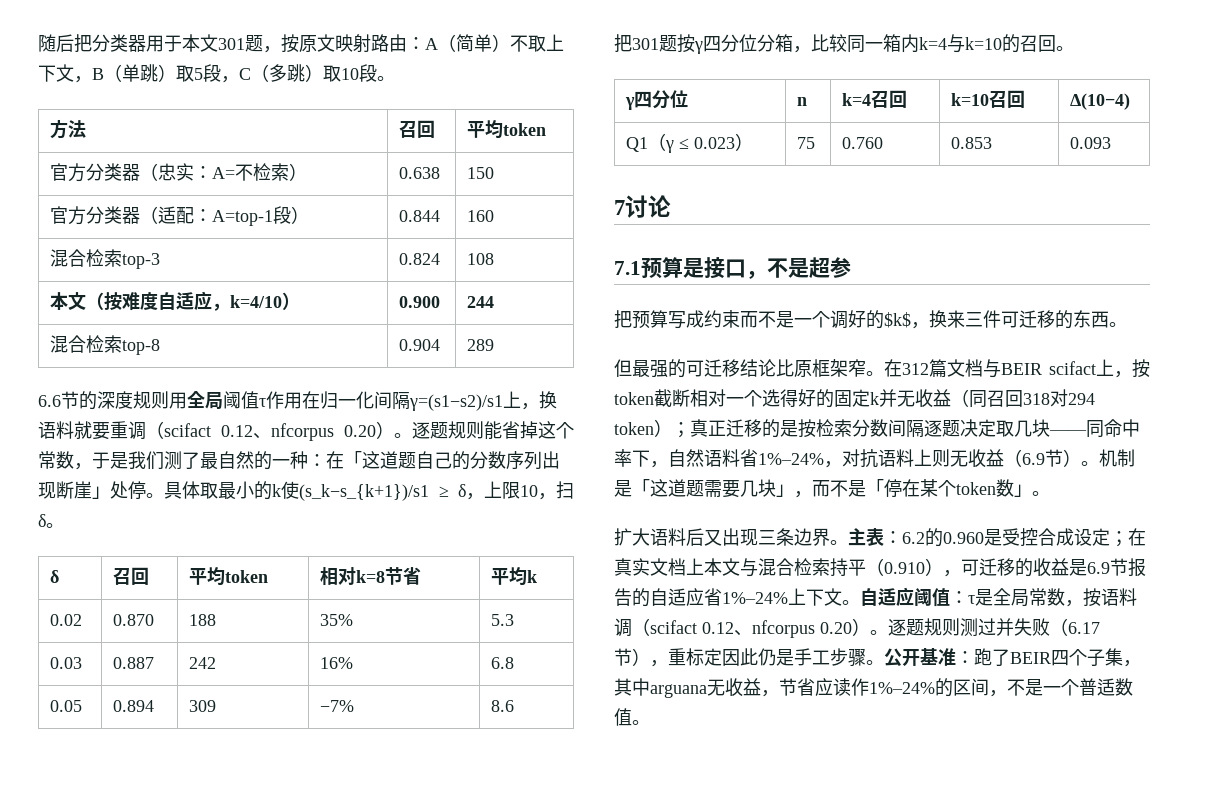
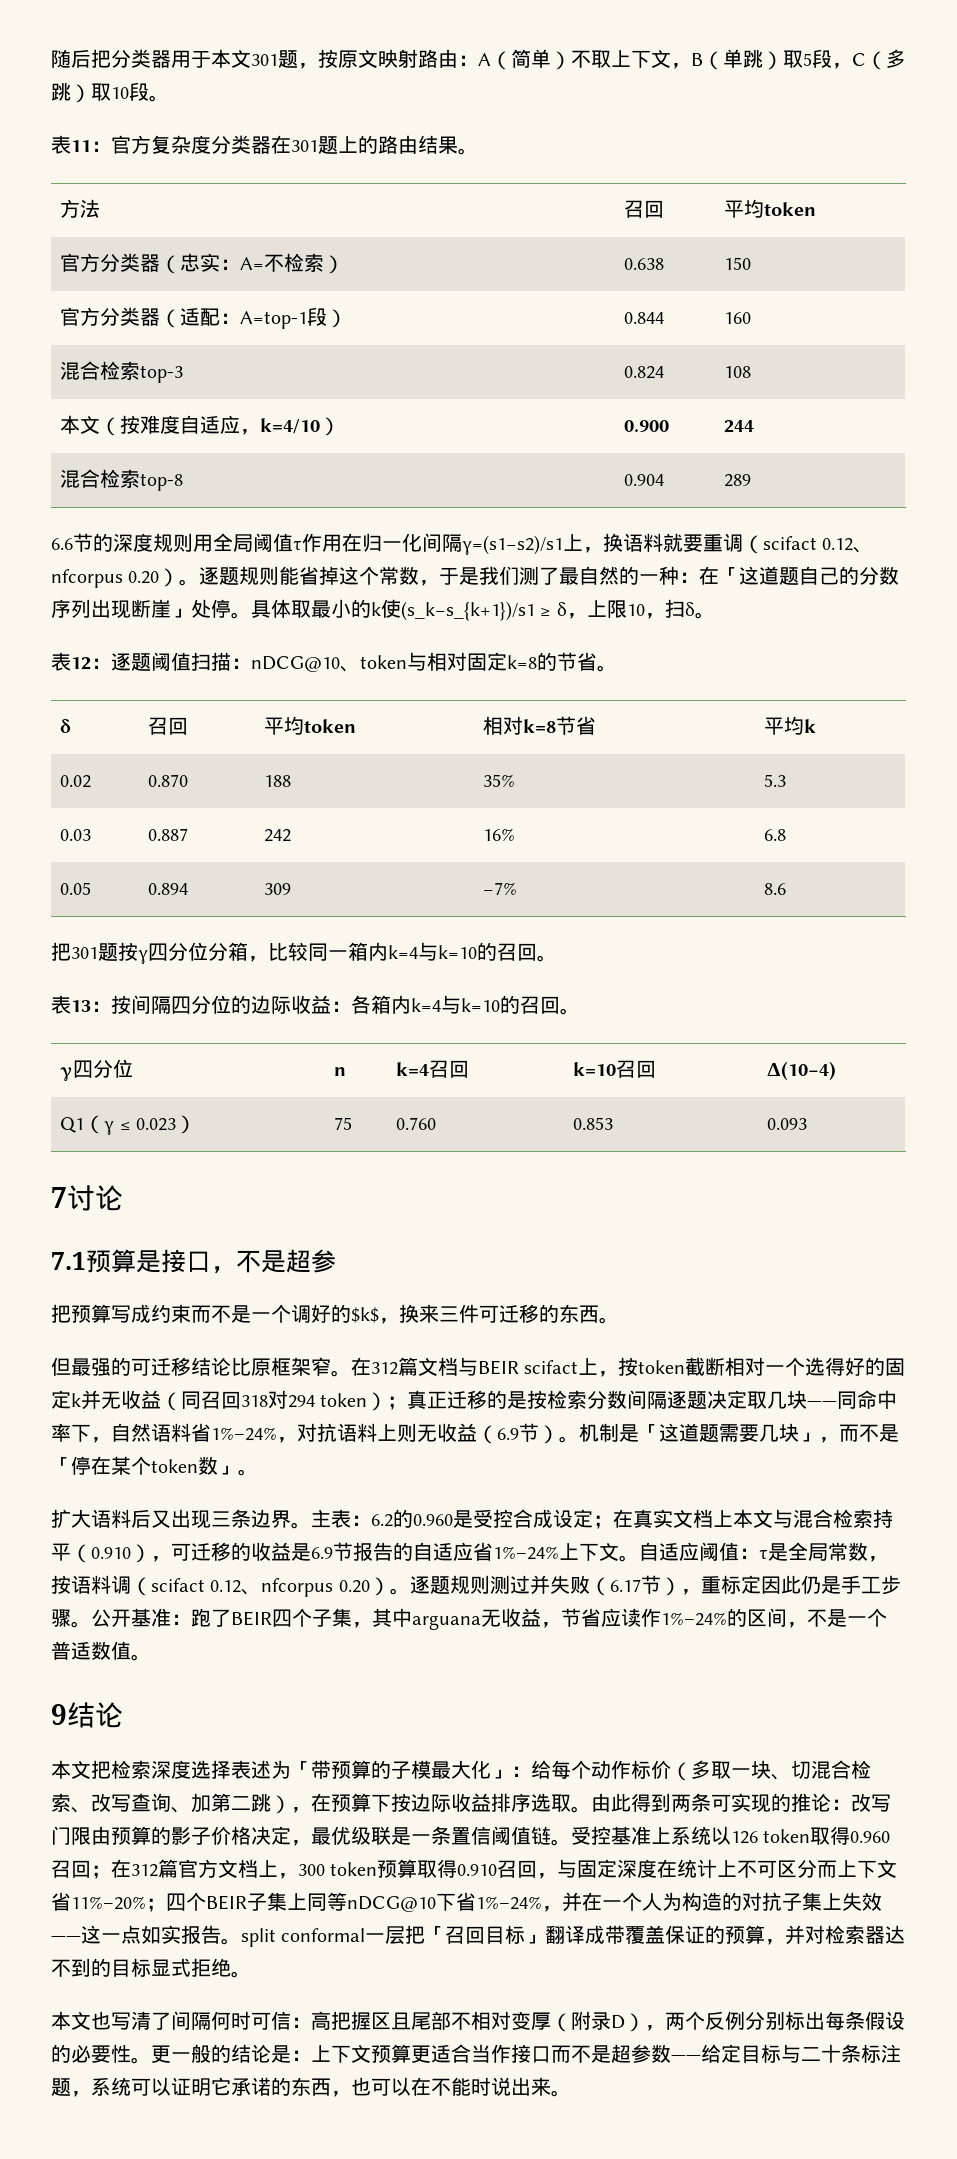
+ 表11：官方复杂度分类器在301题上的路由结果。
+ 表12：逐题阈值扫描：nDCG@10、token与相对固定k=8的节省。
+ 表13：按间隔四分位的边际收益：各箱内k=4与k=10的召回。
+ 9结论
+ 本文把检索深度选择表述为「带预算的子模最大化」：给每个动作标价（多取一块、切混合检索、改写查询、加第二跳），在预算下按边际收益排序选取。由此得到两条可实现的推论：改写门限由预算的影子价格决定，最优级联是一条置信阈值链。受控基准上系统以126 token取得0.960召回；在312篇官方文档上，300 token预算取得0.910召回，与固定深度在统计上不可区分而上下文省11%–20%；四个BEIR子集上同等nDCG@10下省1%–24%，并在一个人为构造的对抗子集上失效——这一点如实报告。split conformal一层把「召回目标」翻译成带覆盖保证的预算，并对检索器达不到的目标显式拒绝。
+ 本文也写清了间隔何时可信：高把握区且尾部不相对变厚（附录D），两个反例分别标出每条假设的必要性。更一般的结论是：上下文预算更适合当作接口而不是超参数——给定目标与二十条标注题，系统可以证明它承诺的东西，也可以在不能时说出来。

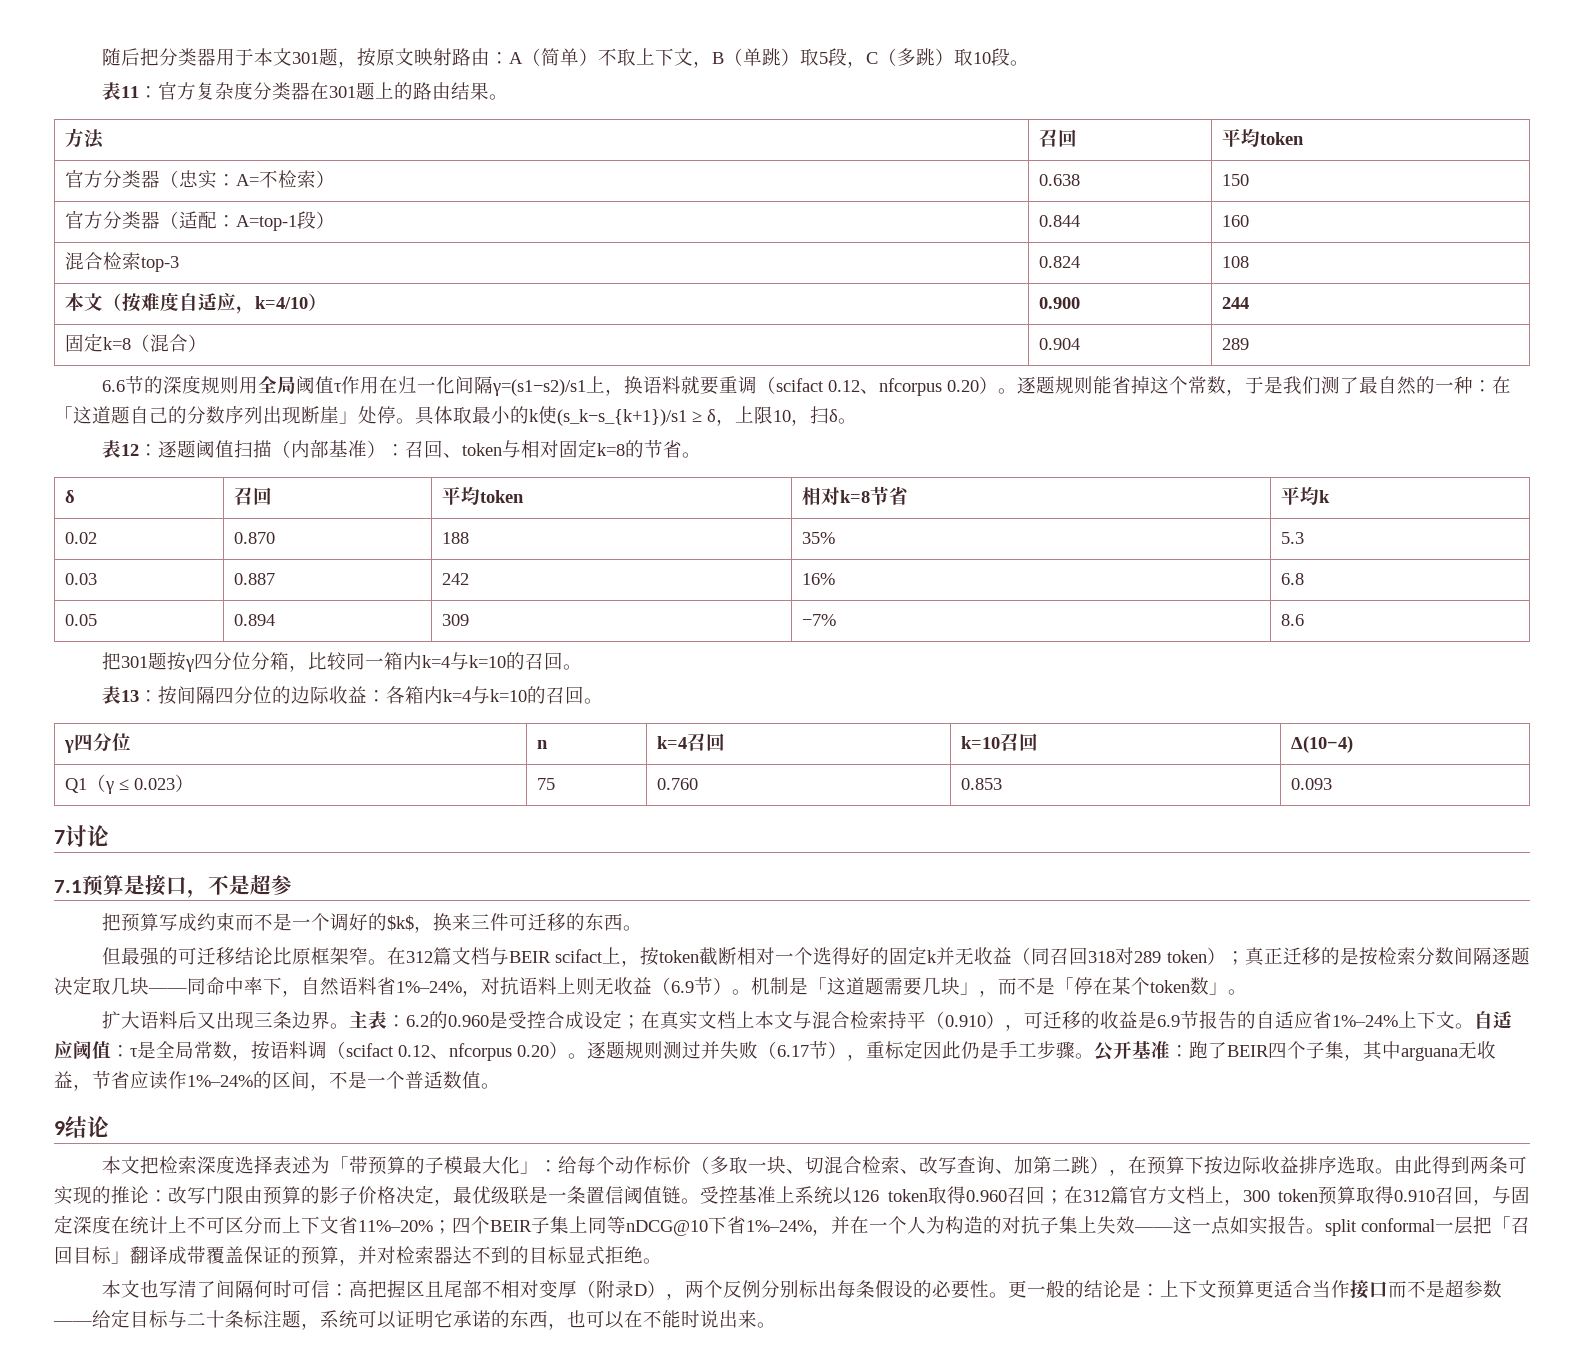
- 混合检索top-8 | 0.904 | 289
+ 固定k=8（混合） | 0.904 | 289
- 表12：逐题阈值扫描：nDCG@10、token与相对固定k=8的节省。
+ 表12：逐题阈值扫描（内部基准）：召回、token与相对固定k=8的节省。
- 在312篇文档与BEIR scifact上，按token截断相对一个选得好的固定k并无收益（同召回318对294 token）；真正迁移的是按检索分数间隔逐题决定取几块——同命中率下，自然语料省1%–24%，对抗语料上则无收益（6.9节）。
+ 在312篇文档与BEIR scifact上，按token截断相对一个选得好的固定k并无收益（同召回318对289 token）；真正迁移的是按检索分数间隔逐题决定取几块——同命中率下，自然语料省1%–24%，对抗语料上则无收益（6.9节）。

